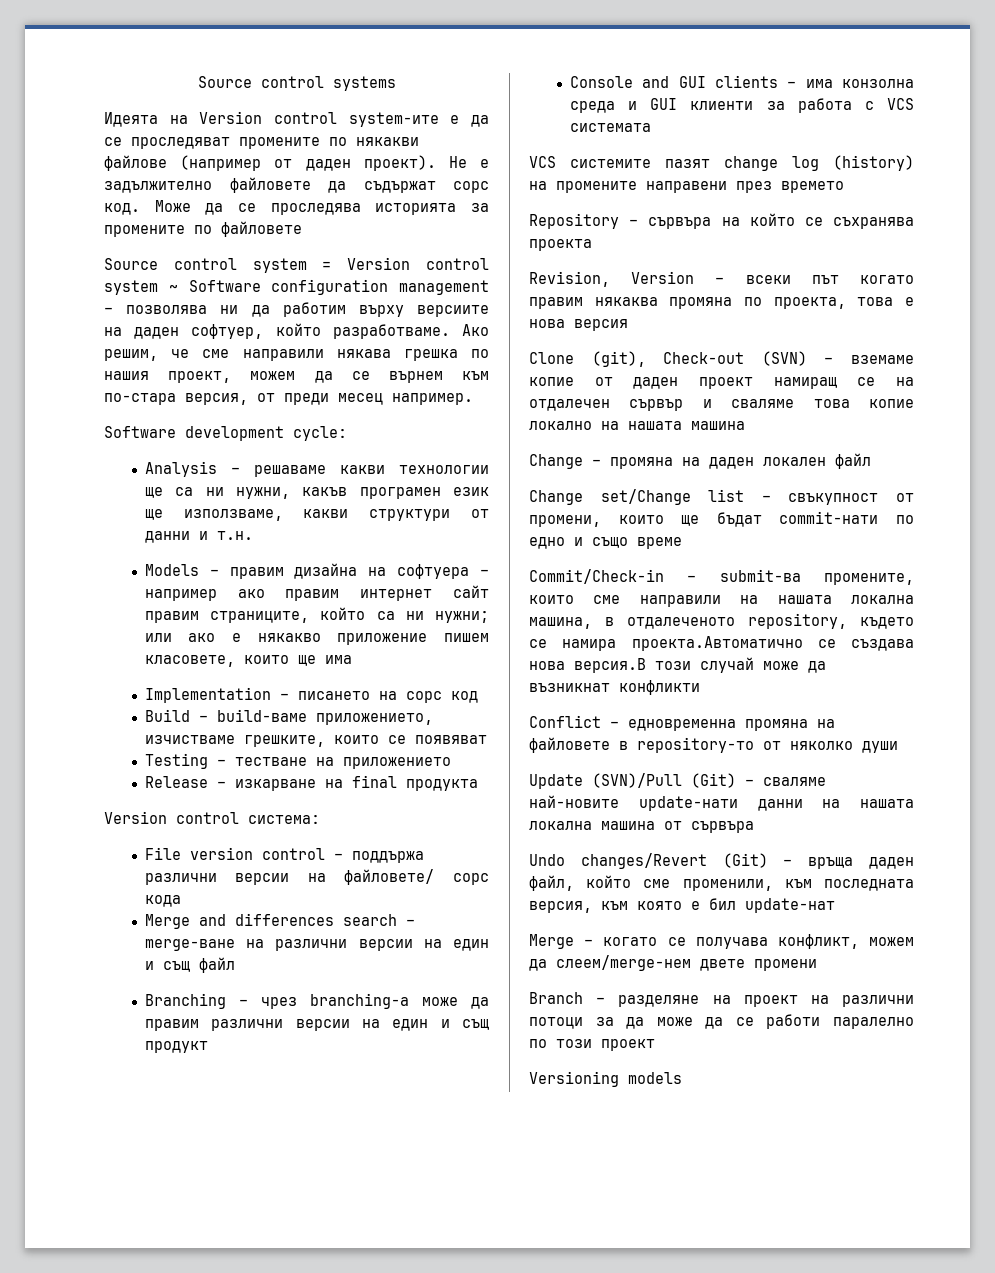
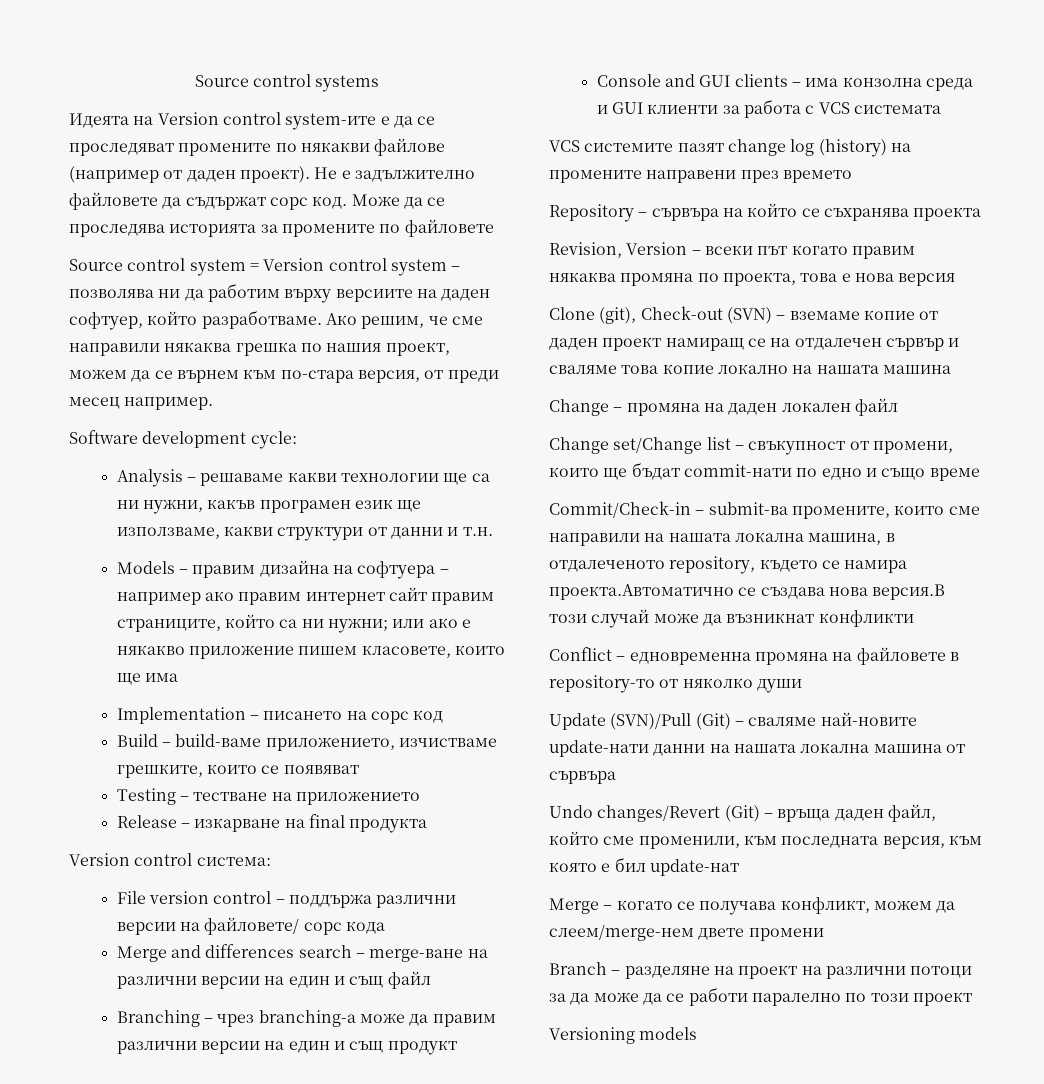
- Source control system = Version control system ~ Software configuration management – позволява ни да работим върху версиите на даден софтуер, който разработваме.
+ Source control system = Version control system – позволява ни да работим върху версиите на даден софтуер, който разработваме.
- Ако решим, че сме направили някава грешка по нашия проект, можем да се върнем към по-стара версия, от преди месец например.
+ Ако решим, че сме направили някаква грешка по нашия проект, можем да се върнем към по-стара версия, от преди месец например.

